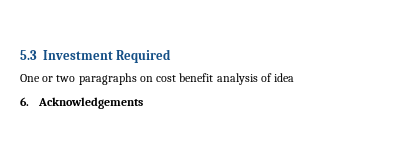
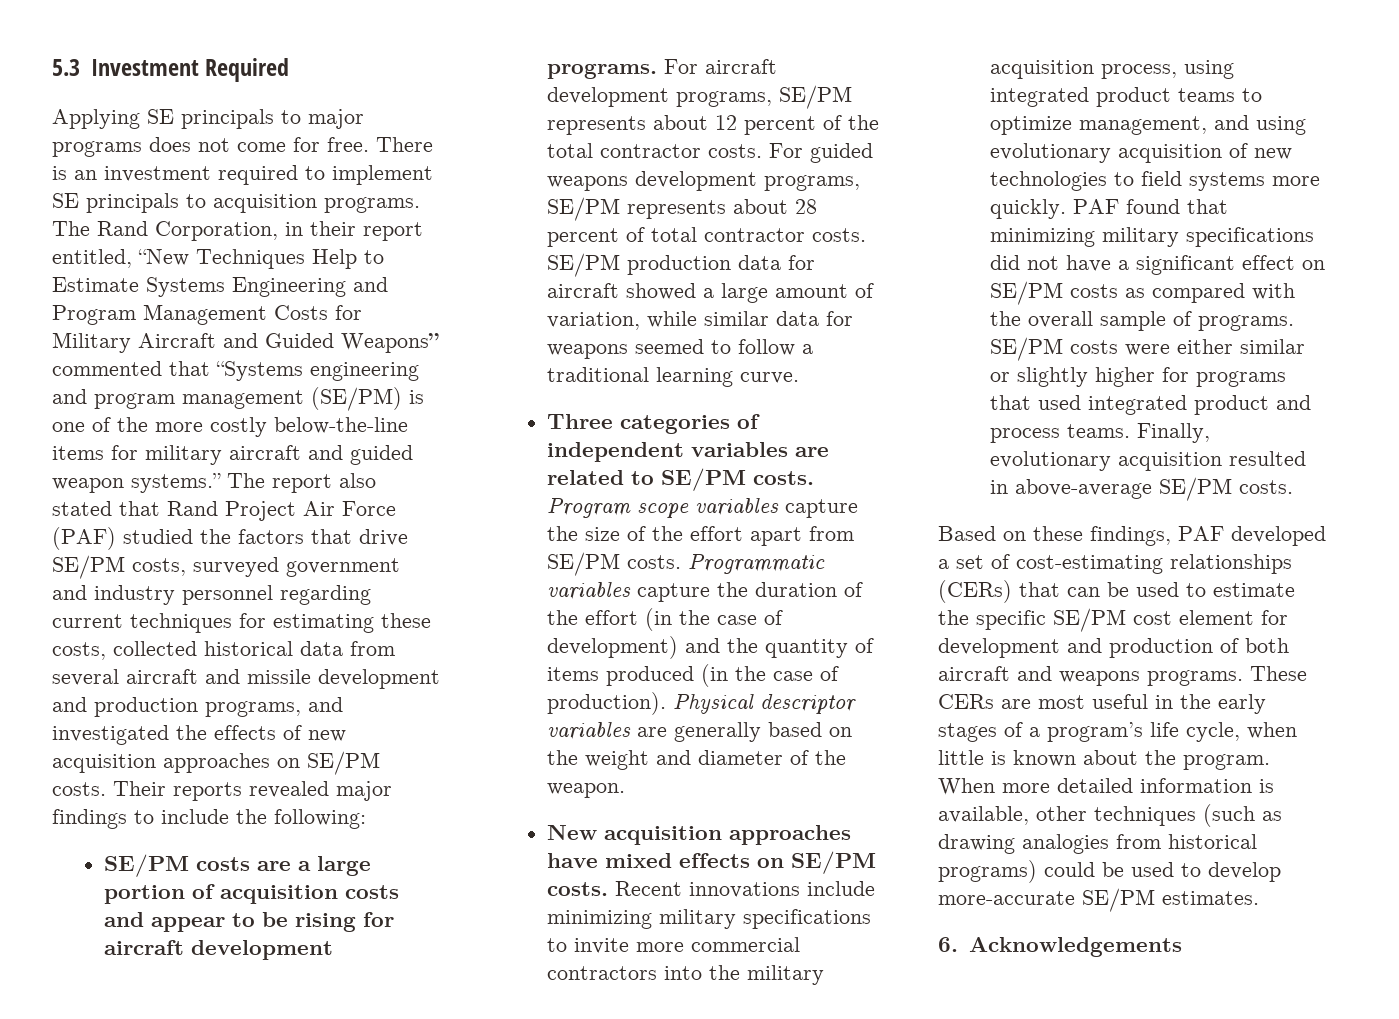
- One or two paragraphs on cost benefit analysis of idea
+ Applying SE principals to major programs does not come for free. There is an investment required to implement SE principals to acquisition programs. The Rand Corporation, in their report entitled, “New Techniques Help to Estimate Systems Engineering and Program Management Costs for Military Aircraft and Guided Weapons” commented that “Systems engineering and program management (SE/PM) is one of the more costly below-the-line items for military aircraft and guided weapon systems.” The report also stated that Rand Project Air Force (PAF) studied the factors that drive SE/PM costs, surveyed government and industry personnel regarding current techniques for estimating these costs, collected historical data from several aircraft and missile development and production programs, and investigated the effects of new acquisition approaches on SE/PM costs. Their reports revealed major findings to include the following:
+ SE/PM costs are a large portion of acquisition costs and appear to be rising for aircraft development programs. For aircraft development programs, SE/PM represents about 12 percent of the total contractor costs. For guided weapons development programs, SE/PM represents about 28 percent of total contractor costs. SE/PM production data for aircraft showed a large amount of variation, while similar data for weapons seemed to follow a traditional learning curve.
+ Three categories of independent variables are related to SE/PM costs. Program scope variables capture the size of the effort apart from SE/PM costs. Programmatic variables capture the duration of the effort (in the case of development) and the quantity of items produced (in the case of production). Physical descriptor variables are generally based on the weight and diameter of the weapon.
+ New acquisition approaches have mixed effects on SE/PM costs. Recent innovations include minimizing military specifications to invite more commercial contractors into the military acquisition process, using integrated product teams to optimize management, and using evolutionary acquisition of new technologies to field systems more quickly. PAF found that minimizing military specifications did not have a significant effect on SE/PM costs as compared with the overall sample of programs. SE/PM costs were either similar or slightly higher for programs that used integrated product and process teams. Finally, evolutionary acquisition resulted in above-average SE/PM costs.
+ Based on these findings, PAF developed a set of cost-estimating relationships (CERs) that can be used to estimate the specific SE/PM cost element for development and production of both aircraft and weapons programs. These CERs are most useful in the early stages of a program’s life cycle, when little is known about the program. When more detailed information is available, other techniques (such as drawing analogies from historical programs) could be used to develop more-accurate SE/PM estimates.

